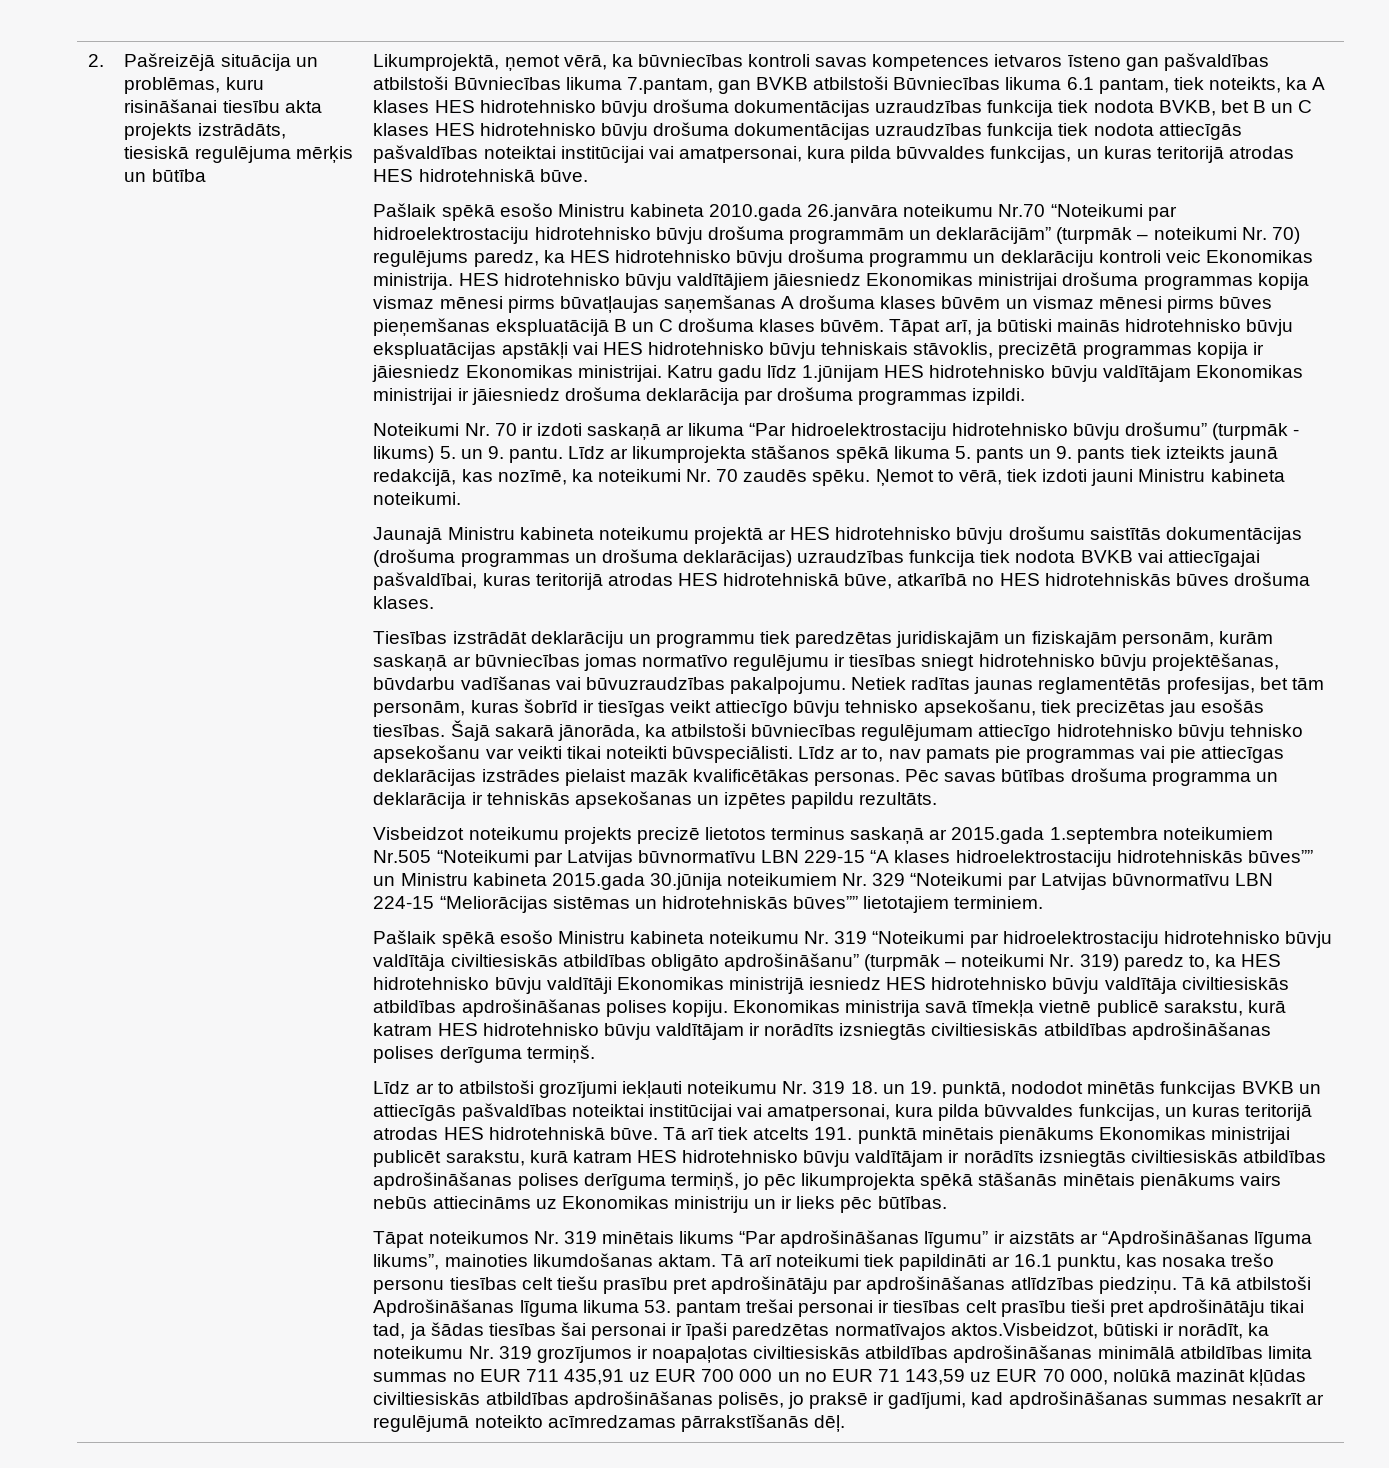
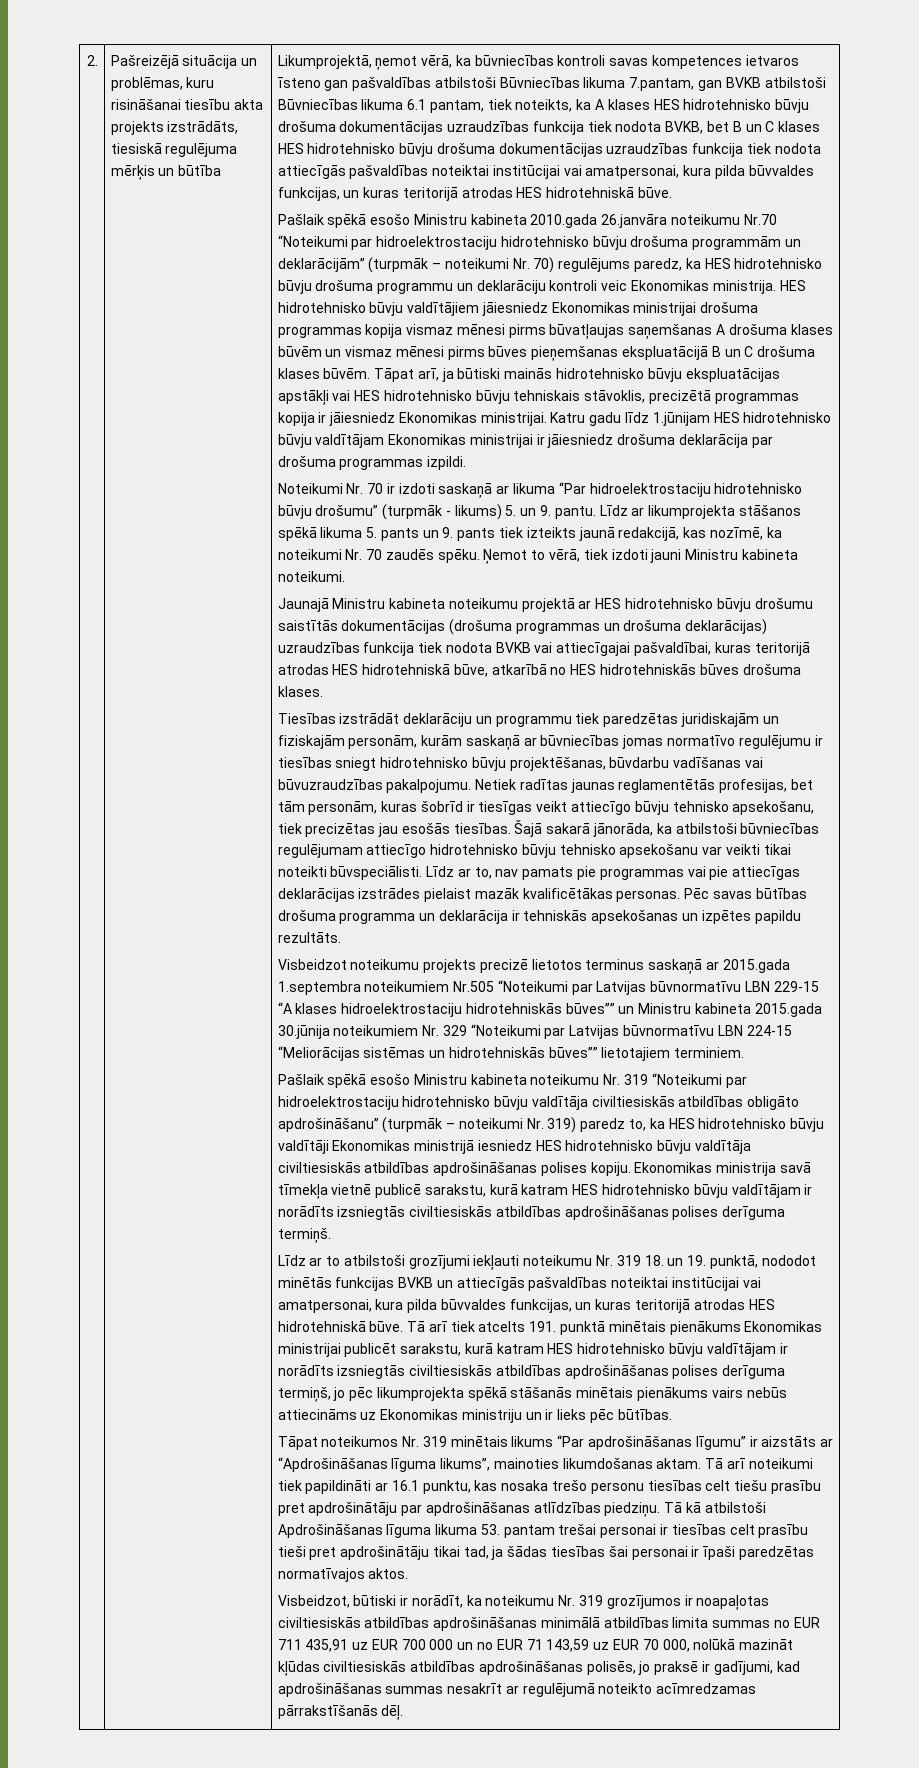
- Tā kā atbilstoši Apdrošināšanas līguma likuma 53. pantam trešai personai ir tiesības celt prasību tieši pret apdrošinātāju tikai tad, ja šādas tiesības šai personai ir īpaši paredzētas normatīvajos aktos.Visbeidzot, būtiski ir norādīt, ka noteikumu Nr. 319 grozījumos ir noapaļotas civiltiesiskās atbildības apdrošināšanas minimālā atbildības limita summas no EUR 711 435,91 uz EUR 700 000 un no EUR 71 143,59 uz EUR 70 000, nolūkā mazināt kļūdas civiltiesiskās atbildības apdrošināšanas polisēs, jo praksē ir gadījumi, kad apdrošināšanas summas nesakrīt ar regulējumā noteikto acīmredzamas pārrakstīšanās dēļ.
+ Tā kā atbilstoši Apdrošināšanas līguma likuma 53. pantam trešai personai ir tiesības celt prasību tieši pret apdrošinātāju tikai tad, ja šādas tiesības šai personai ir īpaši paredzētas normatīvajos aktos.
+ Visbeidzot, būtiski ir norādīt, ka noteikumu Nr. 319 grozījumos ir noapaļotas civiltiesiskās atbildības apdrošināšanas minimālā atbildības limita summas no EUR 711 435,91 uz EUR 700 000 un no EUR 71 143,59 uz EUR 70 000, nolūkā mazināt kļūdas civiltiesiskās atbildības apdrošināšanas polisēs, jo praksē ir gadījumi, kad apdrošināšanas summas nesakrīt ar regulējumā noteikto acīmredzamas pārrakstīšanās dēļ.

